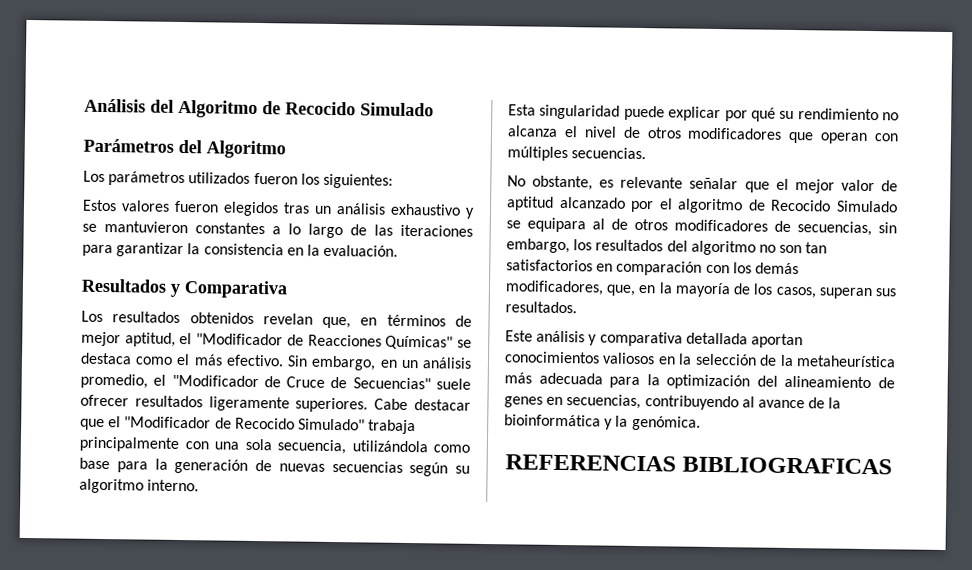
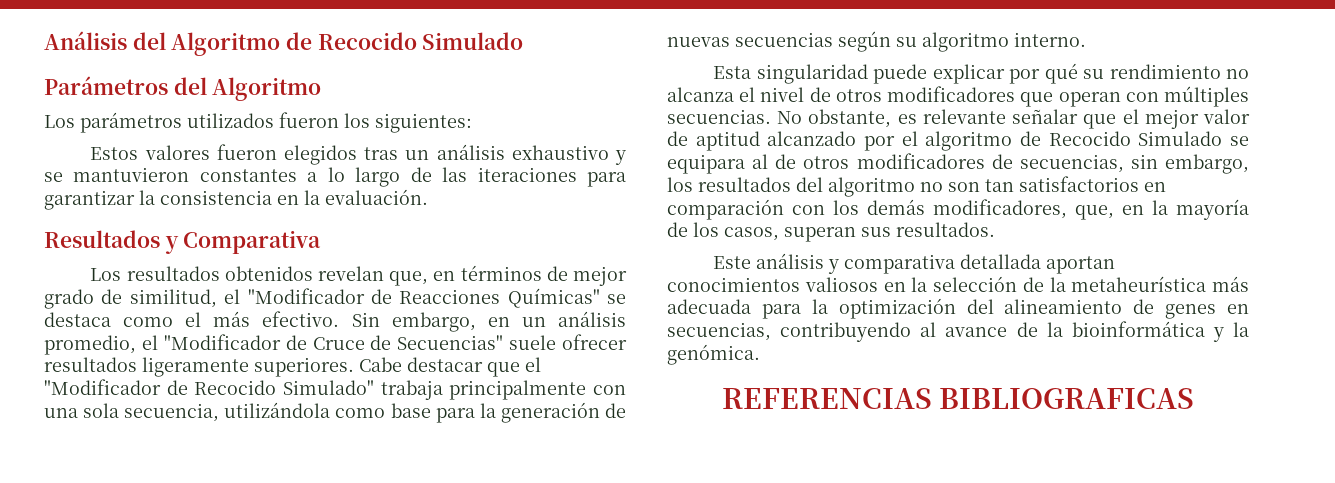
- Los resultados obtenidos revelan que, en términos de mejor aptitud, el "Modificador de Reacciones Químicas" se destaca como el más efectivo.
+ Los resultados obtenidos revelan que, en términos de mejor grado de similitud, el "Modificador de Reacciones Químicas" se destaca como el más efectivo.
- Esta singularidad puede explicar por qué su rendimiento no alcanza el nivel de otros modificadores que operan con múltiples secuencias.
- No obstante, es relevante señalar que el mejor valor de aptitud alcanzado por el algoritmo de Recocido Simulado se equipara al de otros modificadores de secuencias, sin embargo, los resultados del algoritmo no son tan satisfactorios en comparación con los demás modificadores, que, en la mayoría de los casos, superan sus resultados.
+ Esta singularidad puede explicar por qué su rendimiento no alcanza el nivel de otros modificadores que operan con múltiples secuencias. No obstante, es relevante señalar que el mejor valor de aptitud alcanzado por el algoritmo de Recocido Simulado se equipara al de otros modificadores de secuencias, sin embargo, los resultados del algoritmo no son tan satisfactorios en comparación con los demás modificadores, que, en la mayoría de los casos, superan sus resultados.

